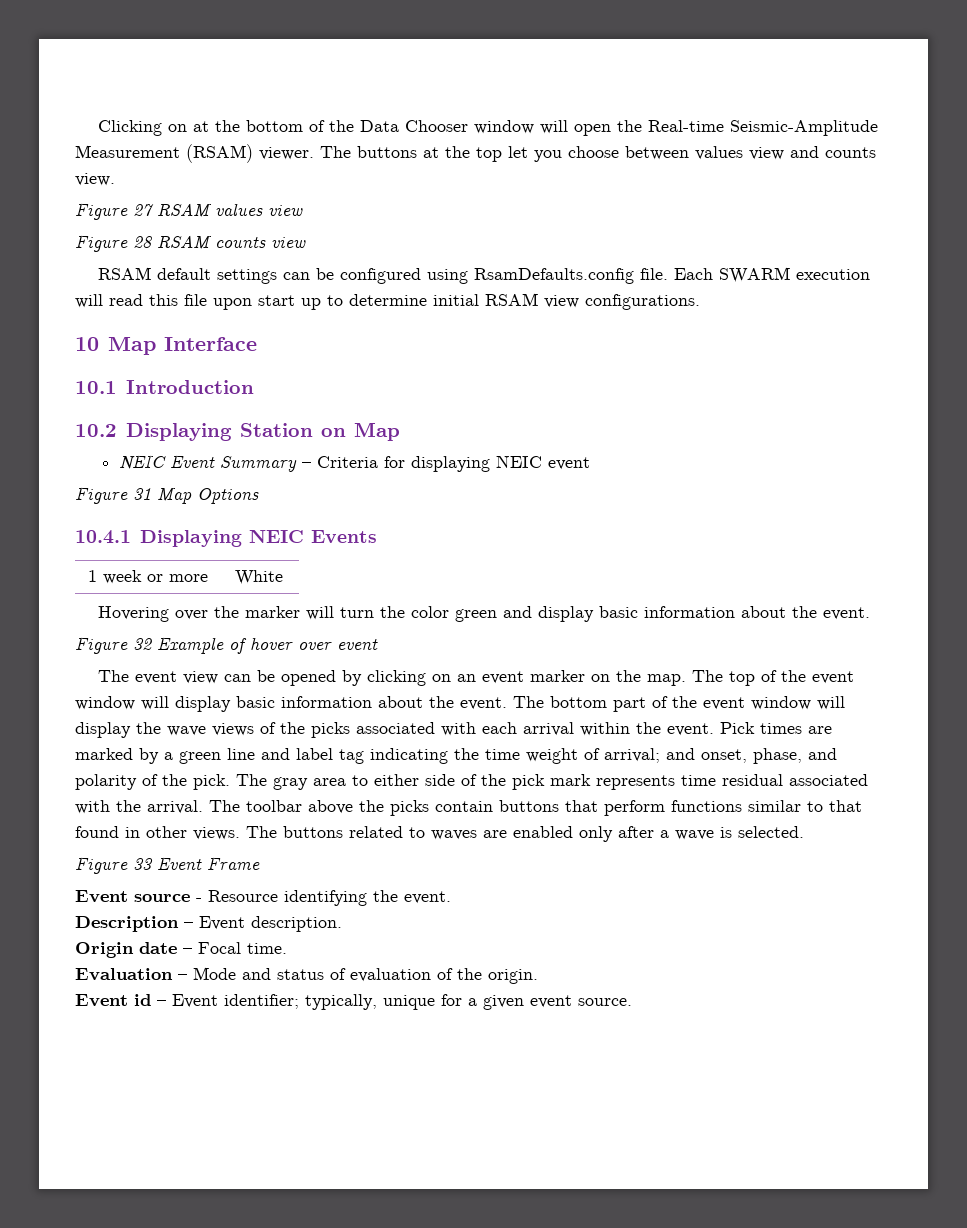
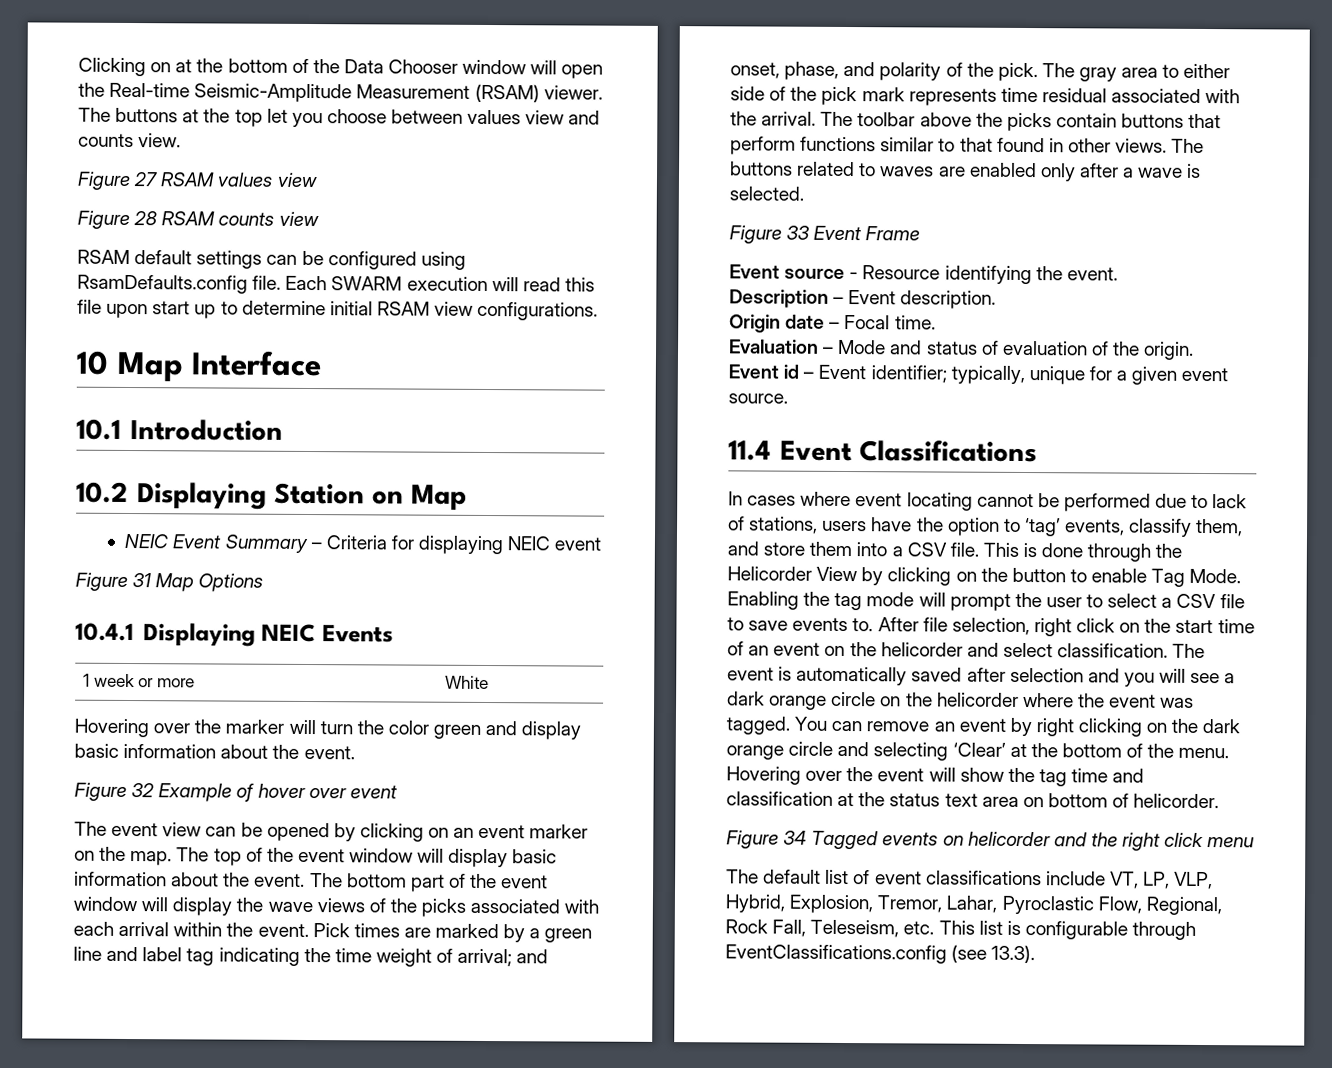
+ 11.4 Event Classifications
+ In cases where event locating cannot be performed due to lack of stations, users have the option to ‘tag’ events, classify them, and store them into a CSV file. This is done through the Helicorder View by clicking on the button to enable Tag Mode. Enabling the tag mode will prompt the user to select a CSV file to save events to. After file selection, right click on the start time of an event on the helicorder and select classification. The event is automatically saved after selection and you will see a dark orange circle on the helicorder where the event was tagged. You can remove an event by right clicking on the dark orange circle and selecting ‘Clear’ at the bottom of the menu. Hovering over the event will show the tag time and classification at the status text area on bottom of helicorder.
+ Figure 34 Tagged events on helicorder and the right click menu
+ The default list of event classifications include VT, LP, VLP, Hybrid, Explosion, Tremor, Lahar, Pyroclastic Flow, Regional, Rock Fall, Teleseism, etc. This list is configurable through EventClassifications.config (see 13.3).

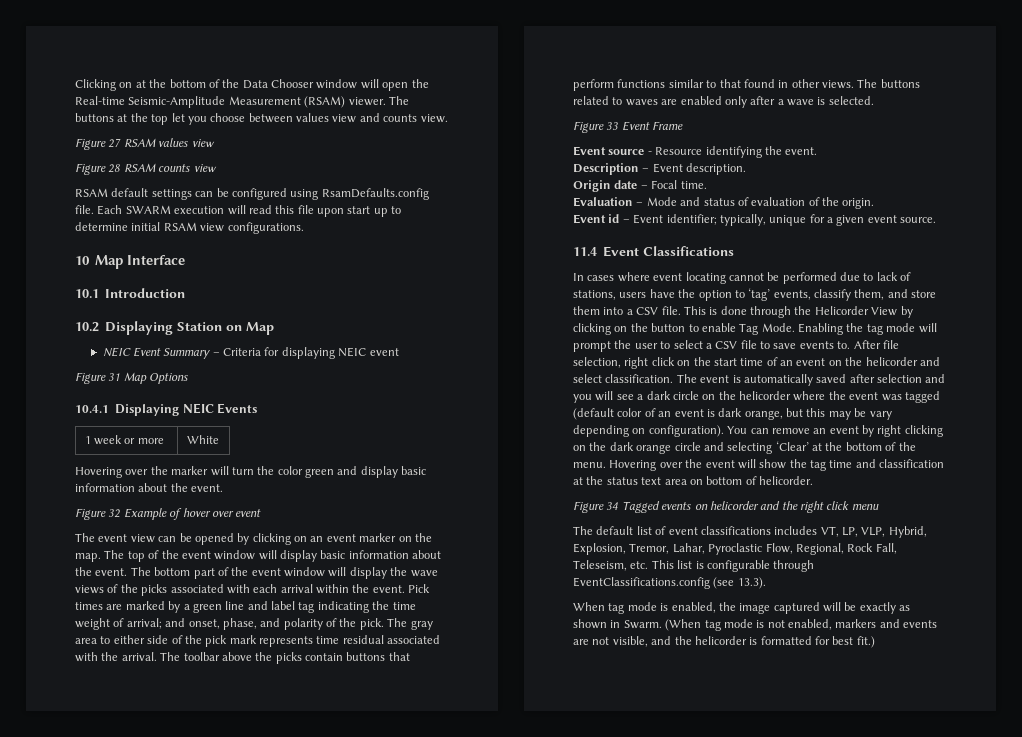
- The event is automatically saved after selection and you will see a dark orange circle on the helicorder where the event was tagged.
+ The event is automatically saved after selection and you will see a dark circle on the helicorder where the event was tagged (default color of an event is dark orange, but this may be vary depending on configuration).
- The default list of event classifications include VT, LP, VLP, Hybrid, Explosion, Tremor, Lahar, Pyroclastic Flow, Regional, Rock Fall, Teleseism, etc. This list is configurable through EventClassifications.config (see 13.3).
+ The default list of event classifications includes VT, LP, VLP, Hybrid, Explosion, Tremor, Lahar, Pyroclastic Flow, Regional, Rock Fall, Teleseism, etc. This list is configurable through EventClassifications.config (see 13.3).
+ When tag mode is enabled, the image captured will be exactly as shown in Swarm. (When tag mode is not enabled, markers and events are not visible, and the helicorder is formatted for best fit.)

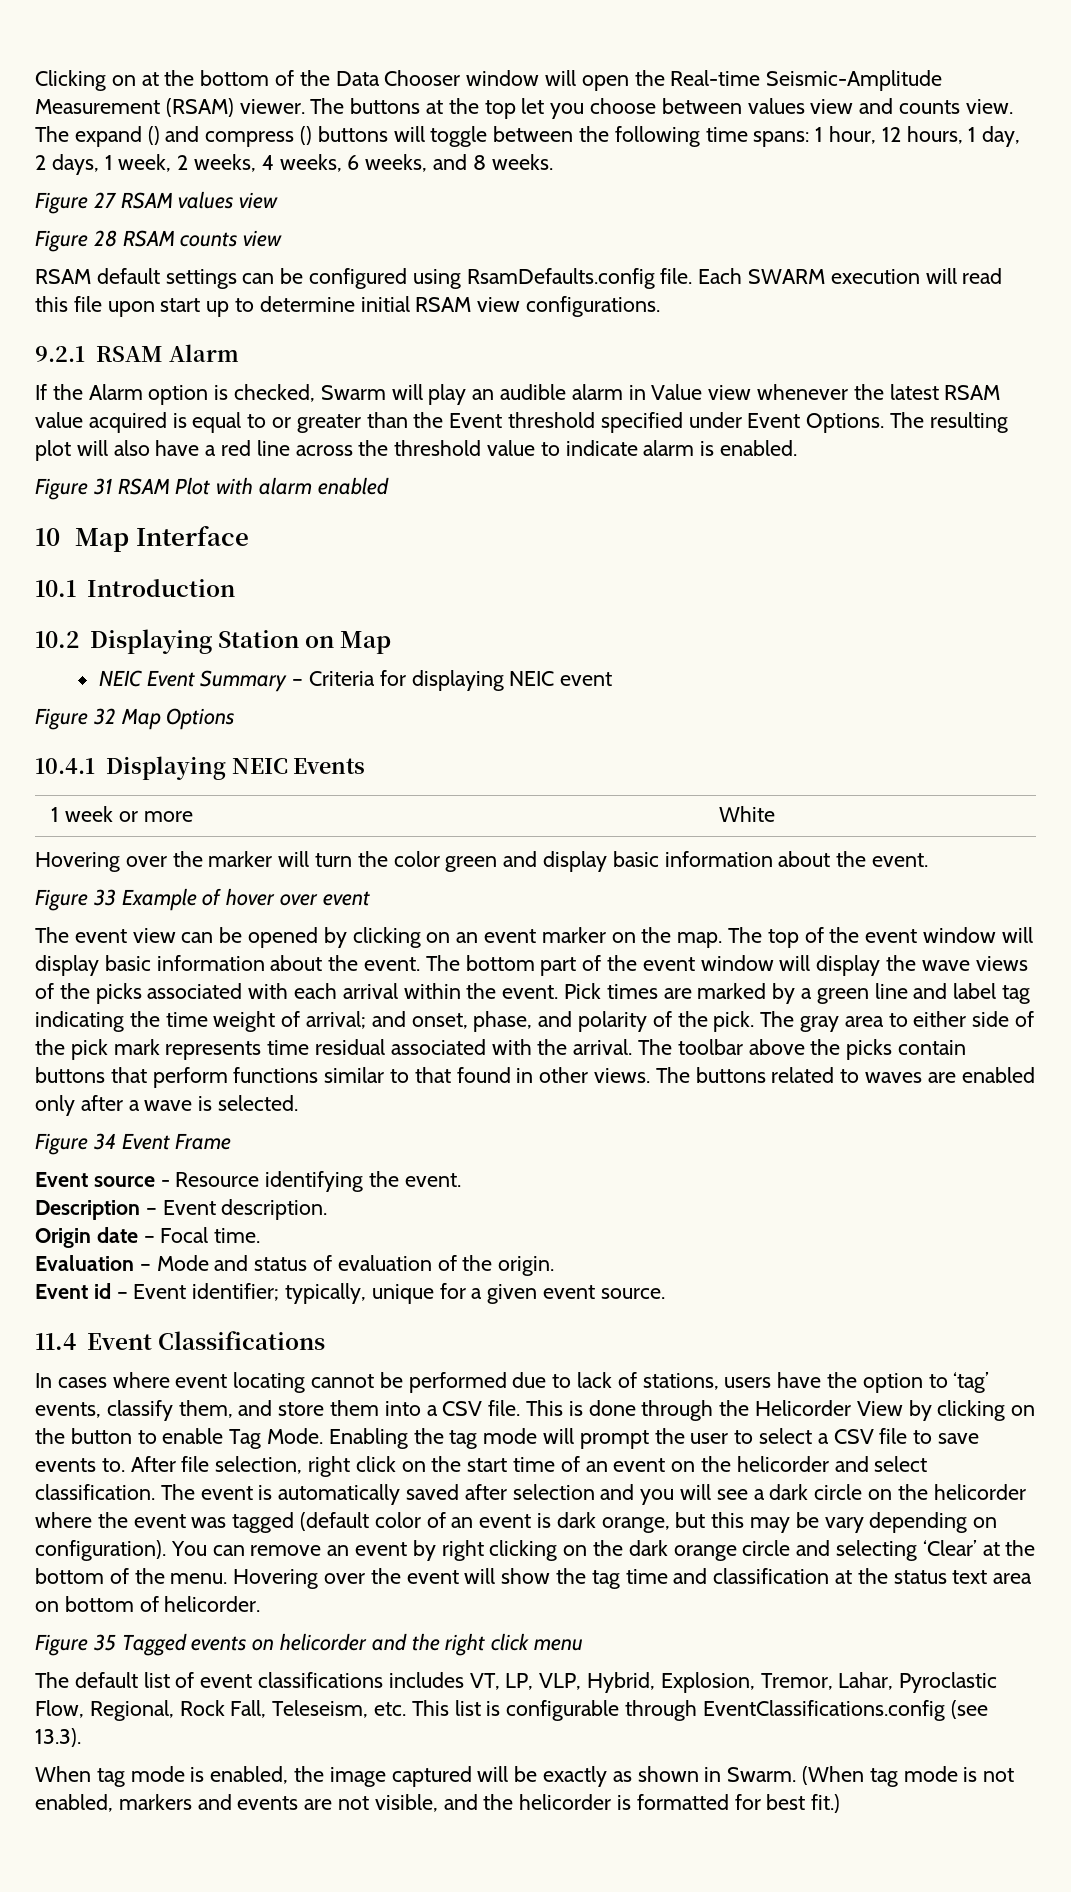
+ The expand () and compress () buttons will toggle between the following time spans: 1 hour, 12 hours, 1 day, 2 days, 1 week, 2 weeks, 4 weeks, 6 weeks, and 8 weeks.
+ 9.2.1 RSAM Alarm
+ If the Alarm option is checked, Swarm will play an audible alarm in Value view whenever the latest RSAM value acquired is equal to or greater than the Event threshold specified under Event Options. The resulting plot will also have a red line across the threshold value to indicate alarm is enabled.
+ Figure 31 RSAM Plot with alarm enabled
- Figure 31 Map Options
+ Figure 32 Map Options
- Figure 32 Example of hover over event
+ Figure 33 Example of hover over event
- Figure 33 Event Frame
+ Figure 34 Event Frame
- Figure 34 Tagged events on helicorder and the right click menu
+ Figure 35 Tagged events on helicorder and the right click menu

